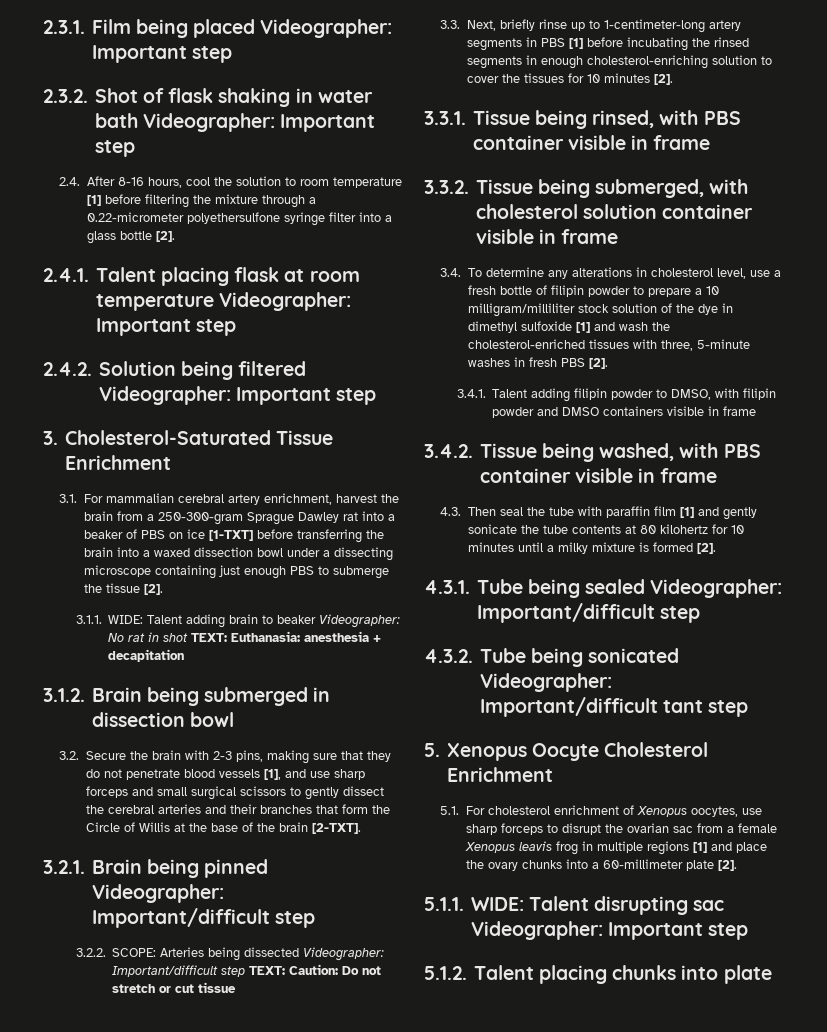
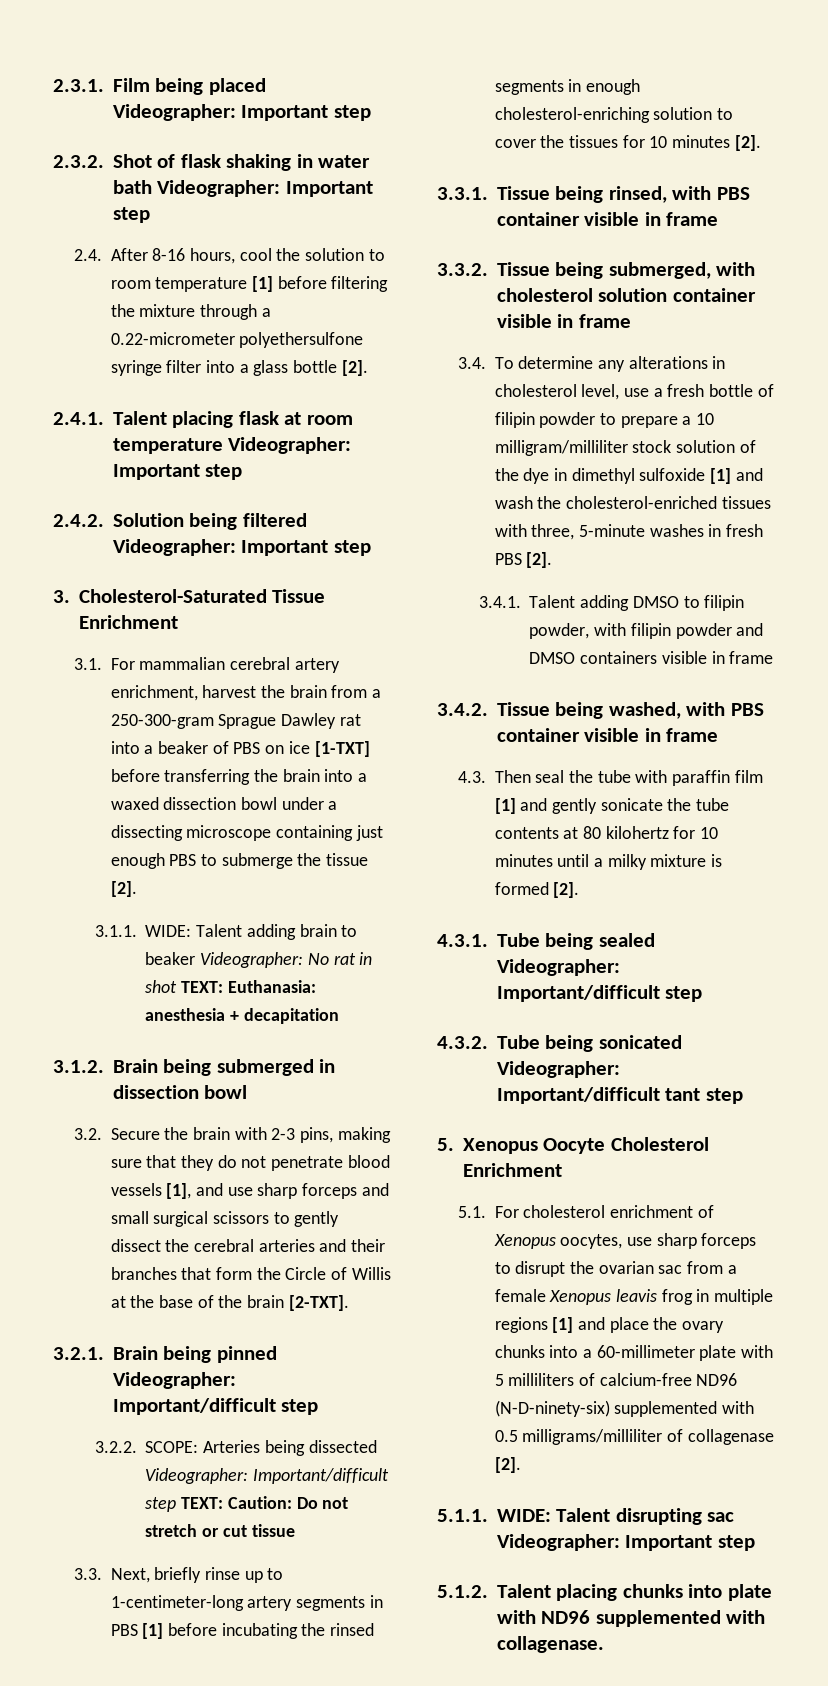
- 3.4.1. Talent adding filipin powder to DMSO, with filipin powder and DMSO containers visible in frame
+ 3.4.1. Talent adding DMSO to filipin powder, with filipin powder and DMSO containers visible in frame
- 5.1. For cholesterol enrichment of Xenopus oocytes, use sharp forceps to disrupt the ovarian sac from a female Xenopus leavis frog in multiple regions [1] and place the ovary chunks into a 60-millimeter plate [2].
+ 5.1. For cholesterol enrichment of Xenopus oocytes, use sharp forceps to disrupt the ovarian sac from a female Xenopus leavis frog in multiple regions [1] and place the ovary chunks into a 60-millimeter plate with 5 milliliters of calcium-free ND96 (N-D-ninety-six) supplemented with 0.5 milligrams/milliliter of collagenase [2].
- 5.1.2. Talent placing chunks into plate
+ 5.1.2. Talent placing chunks into plate with ND96 supplemented with collagenase.

